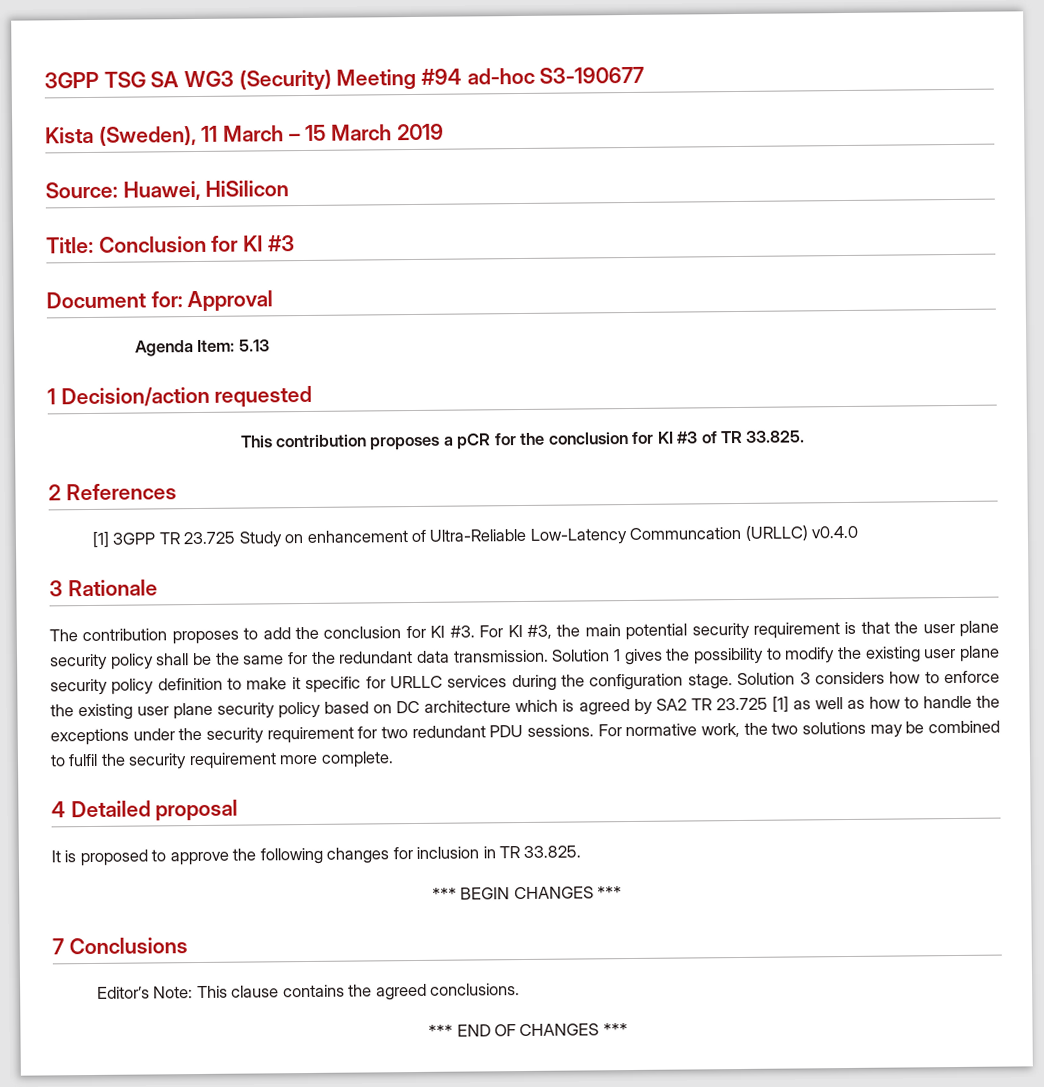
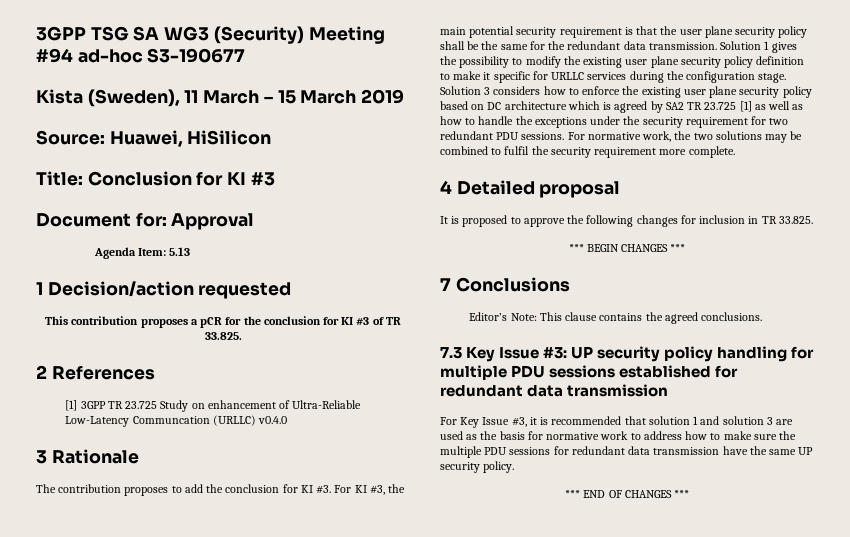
+ 7.3 Key Issue #3: UP security policy handling for multiple PDU sessions established for redundant data transmission
+ For Key Issue #3, it is recommended that solution 1 and solution 3 are used as the basis for normative work to address how to make sure the multiple PDU sessions for redundant data transmission have the same UP security policy.

